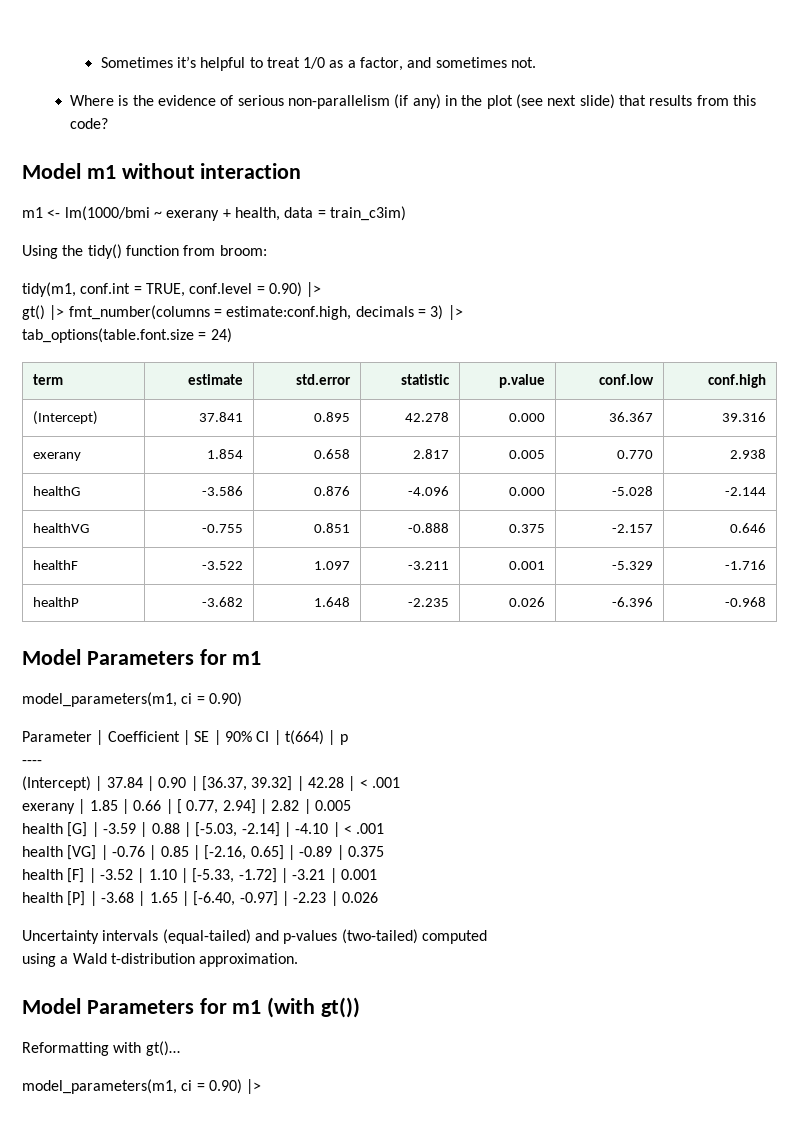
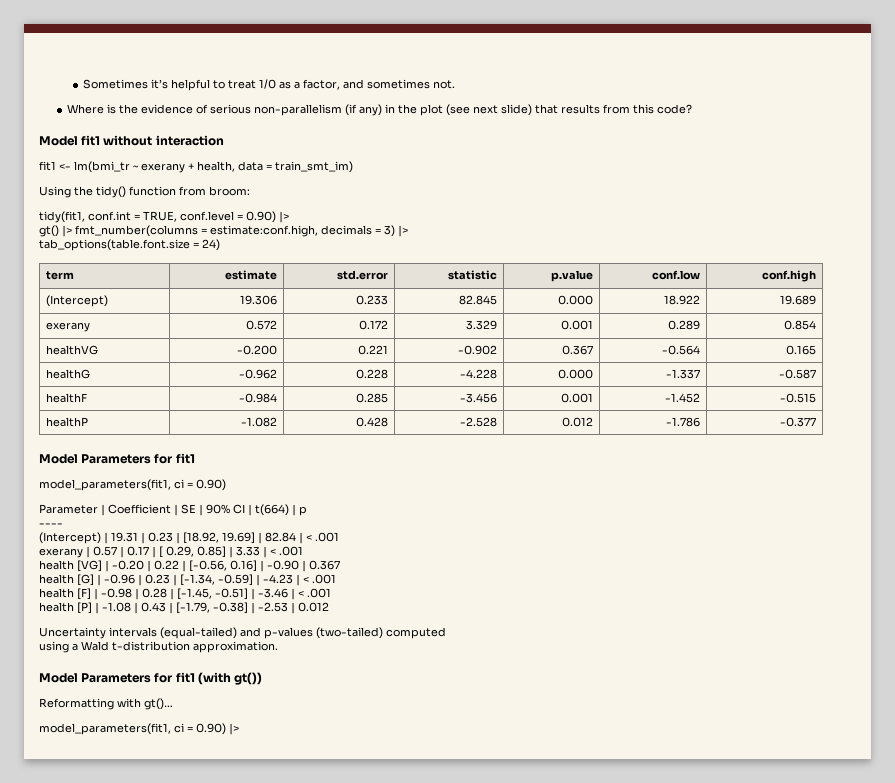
- Model m1 without interaction
+ Model fit1 without interaction
- m1 <- lm(1000/bmi ~ exerany + health, data = train_c3im)
+ fit1 <- lm(bmi_tr ~ exerany + health, data = train_smt_im)
- tidy(m1, conf.int = TRUE, conf.level = 0.90) |>
+ tidy(fit1, conf.int = TRUE, conf.level = 0.90) |>
- (Intercept) | 37.841 | 0.895 | 42.278 | 0.000 | 36.367 | 39.316
- exerany | 1.854 | 0.658 | 2.817 | 0.005 | 0.770 | 2.938
- healthG | -3.586 | 0.876 | -4.096 | 0.000 | -5.028 | -2.144
- healthVG | -0.755 | 0.851 | -0.888 | 0.375 | -2.157 | 0.646
- healthF | -3.522 | 1.097 | -3.211 | 0.001 | -5.329 | -1.716
+ (Intercept) | 19.306 | 0.233 | 82.845 | 0.000 | 18.922 | 19.689
+ exerany | 0.572 | 0.172 | 3.329 | 0.001 | 0.289 | 0.854
+ healthVG | -0.200 | 0.221 | -0.902 | 0.367 | -0.564 | 0.165
+ healthG | -0.962 | 0.228 | -4.228 | 0.000 | -1.337 | -0.587
+ healthF | -0.984 | 0.285 | -3.456 | 0.001 | -1.452 | -0.515
- healthP | -3.682 | 1.648 | -2.235 | 0.026 | -6.396 | -0.968
- Model Parameters for m1
- model_parameters(m1, ci = 0.90)
+ healthP | -1.082 | 0.428 | -2.528 | 0.012 | -1.786 | -0.377
+ Model Parameters for fit1
+ model_parameters(fit1, ci = 0.90)
- (Intercept) | 37.84 | 0.90 | [36.37, 39.32] | 42.28 | < .001
+ (Intercept) | 19.31 | 0.23 | [18.92, 19.69] | 82.84 | < .001
- exerany | 1.85 | 0.66 | [ 0.77, 2.94] | 2.82 | 0.005
- health [G] | -3.59 | 0.88 | [-5.03, -2.14] | -4.10 | < .001
+ exerany | 0.57 | 0.17 | [ 0.29, 0.85] | 3.33 | < .001
- health [VG] | -0.76 | 0.85 | [-2.16, 0.65] | -0.89 | 0.375
- health [F] | -3.52 | 1.10 | [-5.33, -1.72] | -3.21 | 0.001
- health [P] | -3.68 | 1.65 | [-6.40, -0.97] | -2.23 | 0.026
+ health [VG] | -0.20 | 0.22 | [-0.56, 0.16] | -0.90 | 0.367
+ health [G] | -0.96 | 0.23 | [-1.34, -0.59] | -4.23 | < .001
+ health [F] | -0.98 | 0.28 | [-1.45, -0.51] | -3.46 | < .001
+ health [P] | -1.08 | 0.43 | [-1.79, -0.38] | -2.53 | 0.012
- Model Parameters for m1 (with gt())
+ Model Parameters for fit1 (with gt())
- model_parameters(m1, ci = 0.90) |>
+ model_parameters(fit1, ci = 0.90) |>

